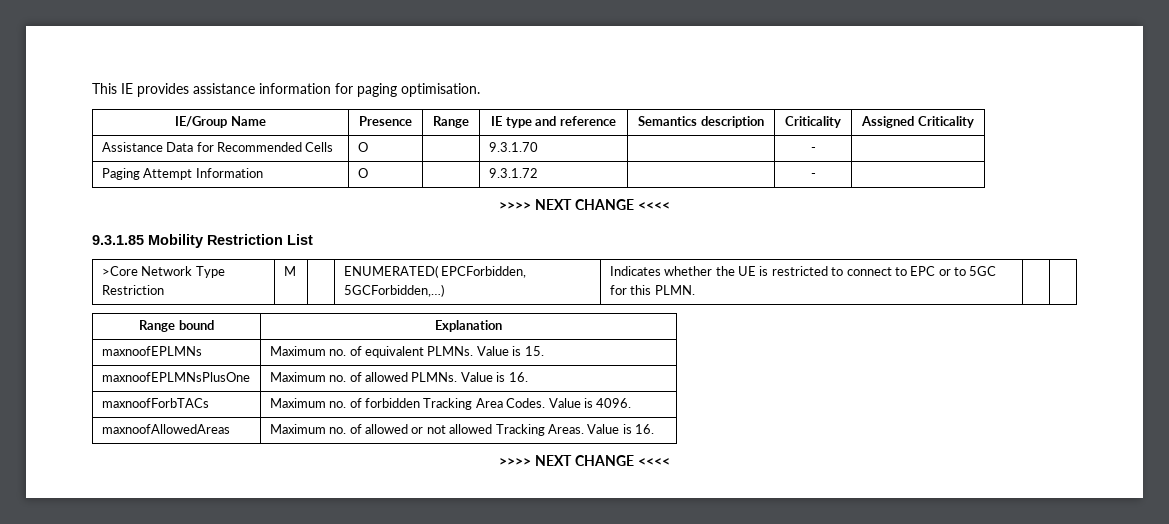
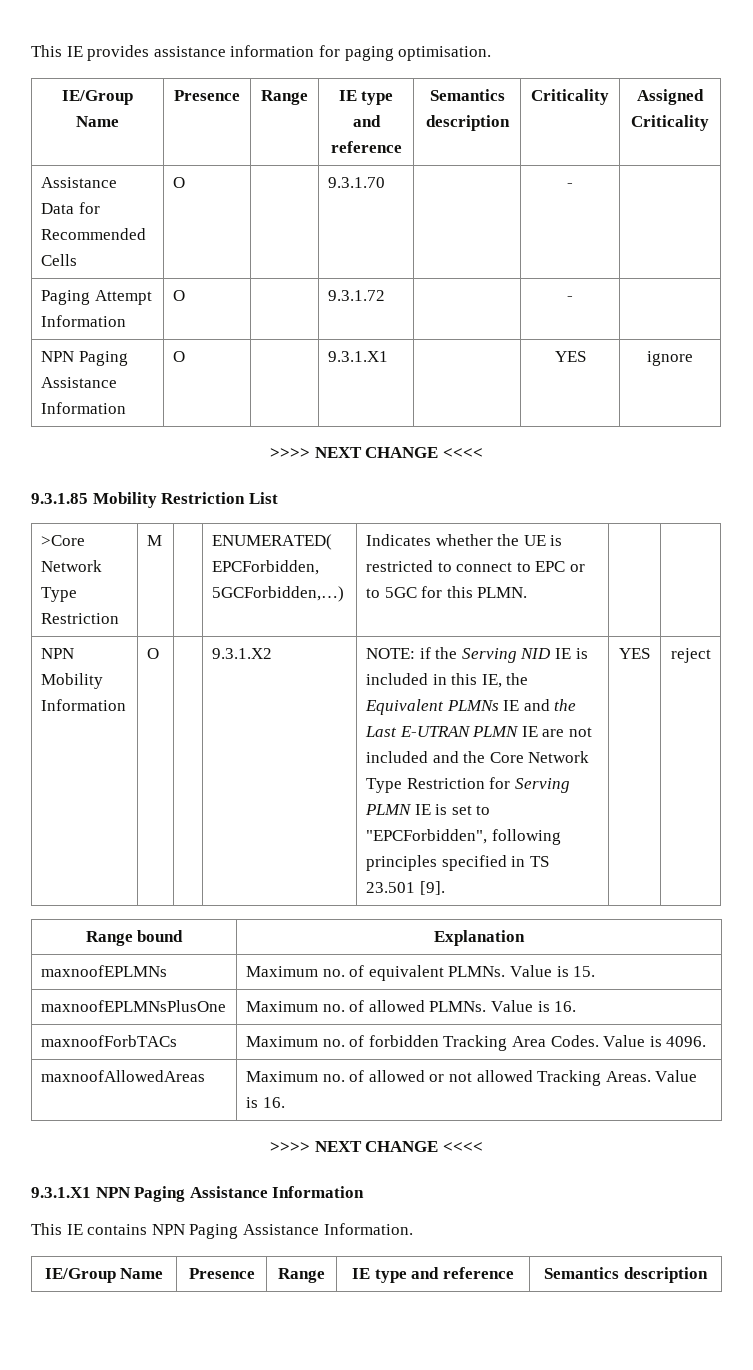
+ NPN Paging Assistance Information | O | | 9.3.1.X1 | | YES | ignore
+ NPN Mobility Information | O | | 9.3.1.X2 | NOTE: if the Serving NID IE is included in this IE, the Equivalent PLMNs IE and the Last E-UTRAN PLMN IE are not included and the Core Network Type Restriction for Serving PLMN IE is set to "EPCForbidden", following principles specified in TS 23.501 [9]. | YES | reject
+ 9.3.1.X1 NPN Paging Assistance Information
+ This IE contains NPN Paging Assistance Information.
+ IE/Group Name | Presence | Range | IE type and reference | Semantics description

